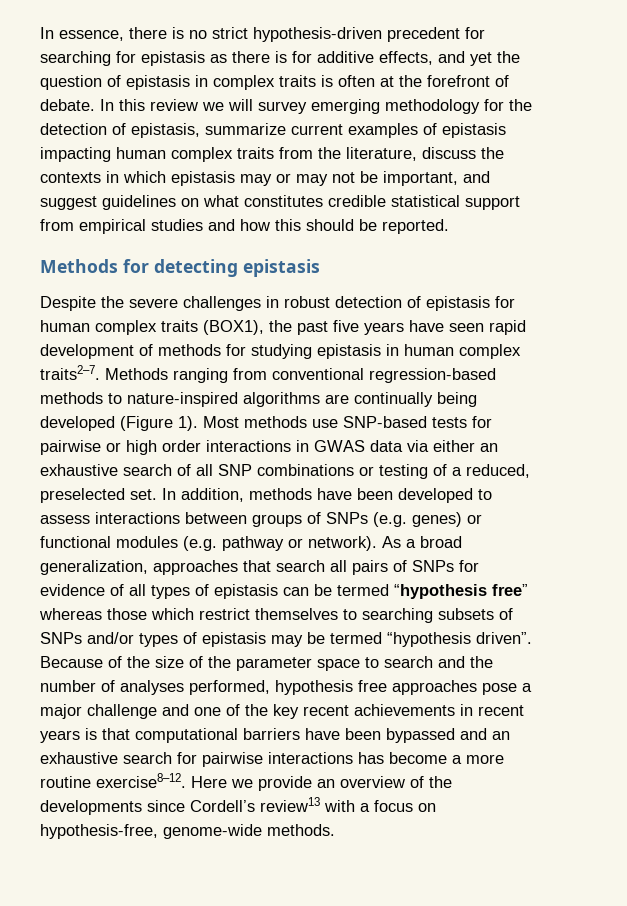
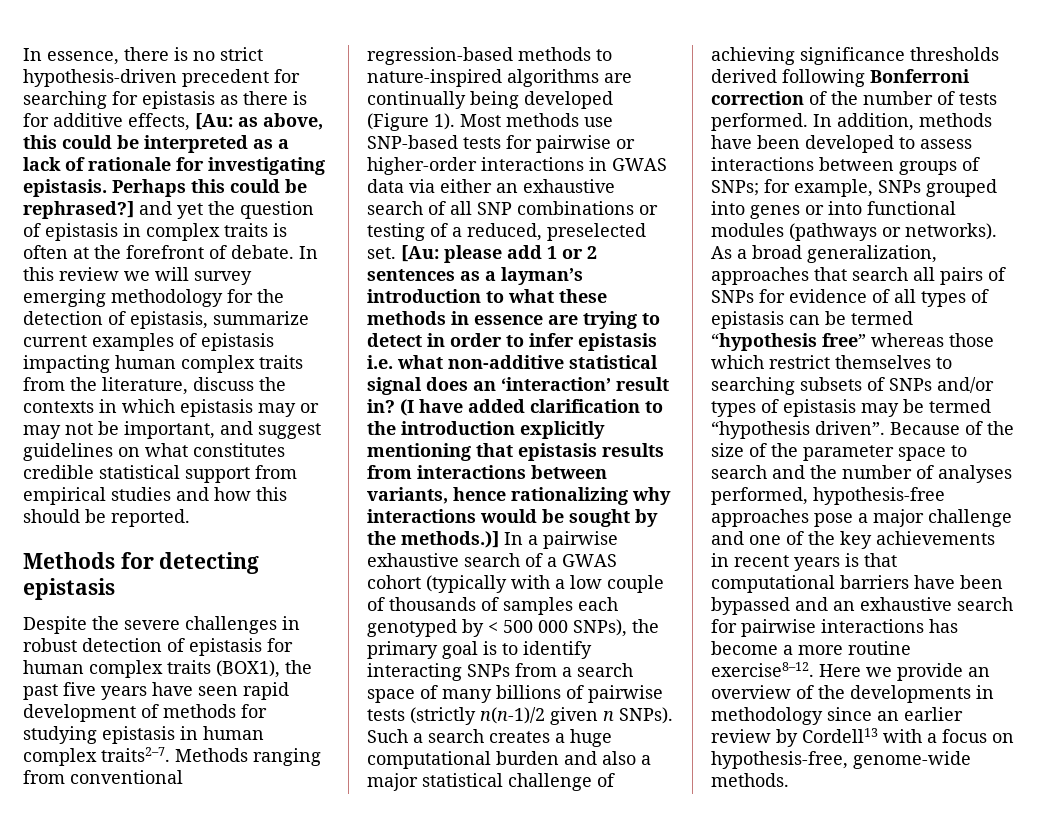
- In essence, there is no strict hypothesis-driven precedent for searching for epistasis as there is for additive effects, and yet the question of epistasis in complex traits is often at the forefront of debate.
+ In essence, there is no strict hypothesis-driven precedent for searching for epistasis as there is for additive effects, [Au: as above, this could be interpreted as a lack of rationale for investigating epistasis. Perhaps this could be rephrased?] and yet the question of epistasis in complex traits is often at the forefront of debate.
- Most methods use SNP-based tests for pairwise or high order interactions in GWAS data via either an exhaustive search of all SNP combinations or testing of a reduced, preselected set.
+ Most methods use SNP-based tests for pairwise or higher-order interactions in GWAS data via either an exhaustive search of all SNP combinations or testing of a reduced, preselected set.
+ [Au: please add 1 or 2 sentences as a layman’s introduction to what these methods in essence are trying to detect in order to infer epistasis i.e. what non-additive statistical signal does an ‘interaction’ result in? (I have added clarification to the introduction explicitly mentioning that epistasis results from interactions between variants, hence rationalizing why interactions would be sought by the methods.)] In a pairwise exhaustive search of a GWAS cohort (typically with a low couple of thousands of samples each genotyped by < 500 000 SNPs), the primary goal is to identify interacting SNPs from a search space of many billions of pairwise tests (strictly n(n-1)/2 given n SNPs). Such a search creates a huge computational burden and also a major statistical challenge of achieving significance thresholds derived following Bonferroni correction of the number of tests performed.
- In addition, methods have been developed to assess interactions between groups of SNPs (e.g. genes) or functional modules (e.g. pathway or network).
+ In addition, methods have been developed to assess interactions between groups of SNPs; for example, SNPs grouped into genes or into functional modules (pathways or networks).
- Because of the size of the parameter space to search and the number of analyses performed, hypothesis free approaches pose a major challenge and one of the key recent achievements in recent years is that computational barriers have been bypassed and an exhaustive search for pairwise interactions has become a more routine exercise8–12.
+ Because of the size of the parameter space to search and the number of analyses performed, hypothesis-free approaches pose a major challenge and one of the key achievements in recent years is that computational barriers have been bypassed and an exhaustive search for pairwise interactions has become a more routine exercise8–12.
- Here we provide an overview of the developments since Cordell’s review13 with a focus on hypothesis-free, genome-wide methods.
+ Here we provide an overview of the developments in methodology since an earlier review by Cordell13 with a focus on hypothesis-free, genome-wide methods.

